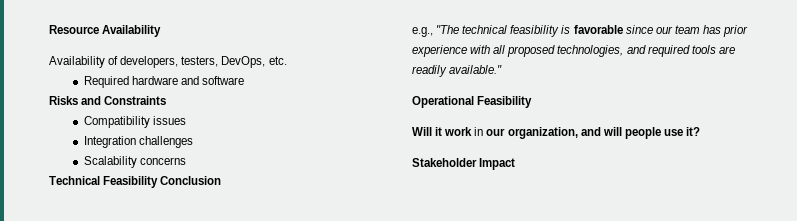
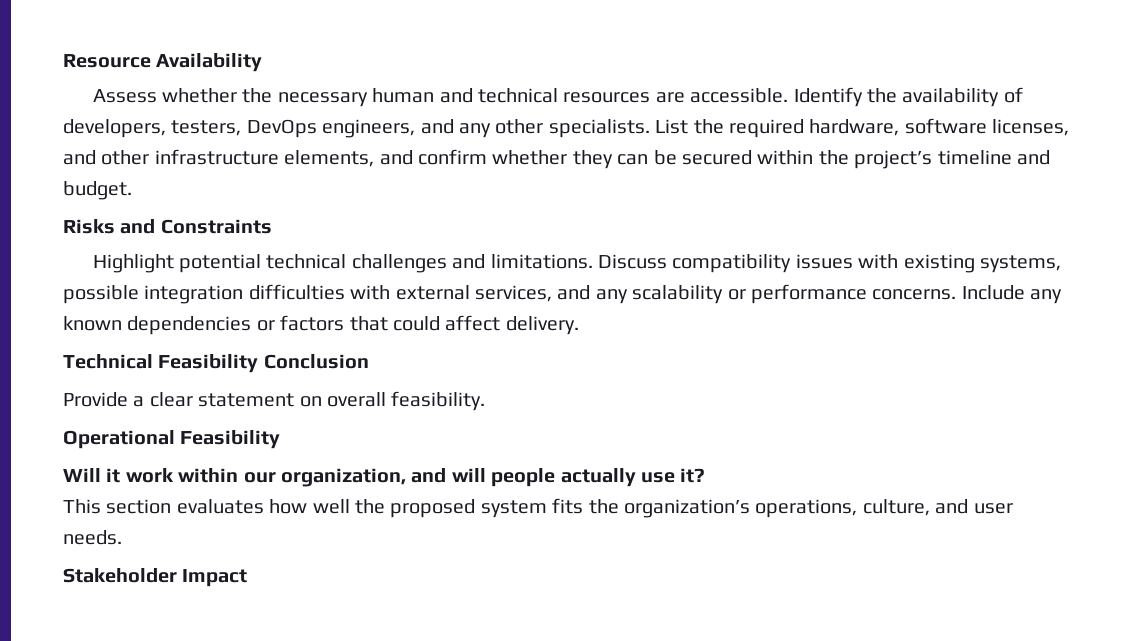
- Availability of developers, testers, DevOps, etc.
- Required hardware and software
+ Assess whether the necessary human and technical resources are accessible. Identify the availability of developers, testers, DevOps engineers, and any other specialists. List the required hardware, software licenses, and other infrastructure elements, and confirm whether they can be secured within the project’s timeline and budget.
  Risks and Constraints
- Compatibility issues
- Integration challenges
- Scalability concerns
+ Highlight potential technical challenges and limitations. Discuss compatibility issues with existing systems, possible integration difficulties with external services, and any scalability or performance concerns. Include any known dependencies or factors that could affect delivery.
  Technical Feasibility Conclusion
- e.g., "The technical feasibility is favorable since our team has prior experience with all proposed technologies, and required tools are readily available."
+ Provide a clear statement on overall feasibility.
- Will it work in our organization, and will people use it?
+ Will it work within our organization, and will people actually use it?
+ This section evaluates how well the proposed system fits the organization’s operations, culture, and user needs.

